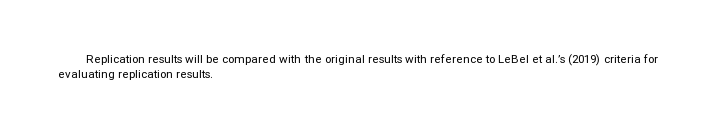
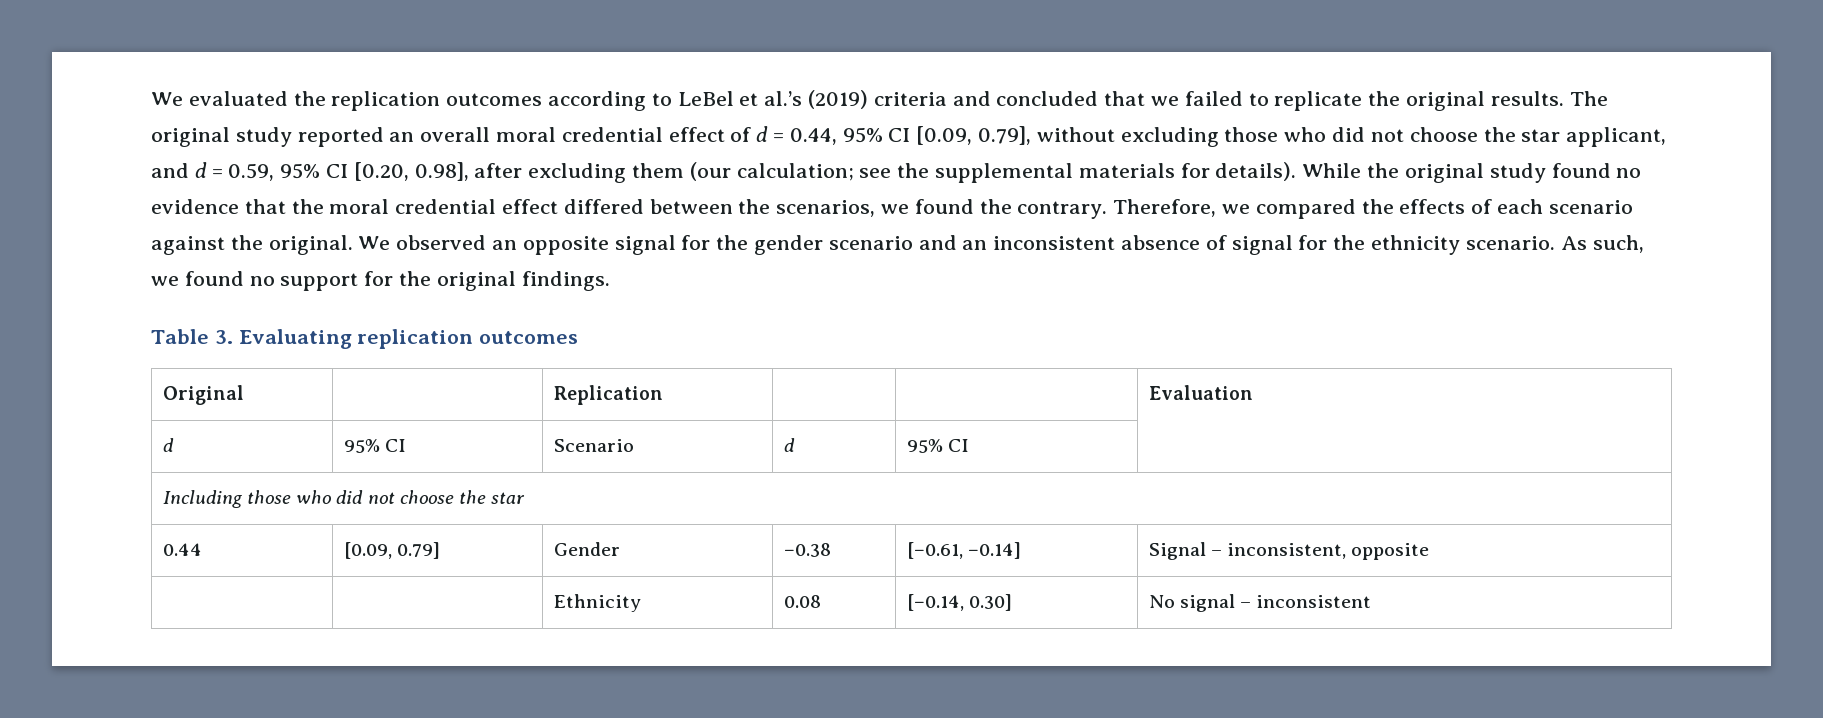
- Replication results will be compared with the original results with reference to LeBel et al.’s (2019) criteria for evaluating replication results.
+ We evaluated the replication outcomes according to LeBel et al.’s (2019) criteria and concluded that we failed to replicate the original results. The original study reported an overall moral credential effect of d = 0.44, 95% CI [0.09, 0.79], without excluding those who did not choose the star applicant, and d = 0.59, 95% CI [0.20, 0.98], after excluding them (our calculation; see the supplemental materials for details). While the original study found no evidence that the moral credential effect differed between the scenarios, we found the contrary. Therefore, we compared the effects of each scenario against the original. We observed an opposite signal for the gender scenario and an inconsistent absence of signal for the ethnicity scenario. As such, we found no support for the original findings.
+ Table 3. Evaluating replication outcomes
+ Original | | Replication | | | Evaluation
+ d | 95% CI | Scenario | d | 95% CI |
+ Including those who did not choose the star
+ 0.44 | [0.09, 0.79] | Gender | −0.38 | [−0.61, −0.14] | Signal – inconsistent, opposite
+ | | Ethnicity | 0.08 | [−0.14, 0.30] | No signal – inconsistent

